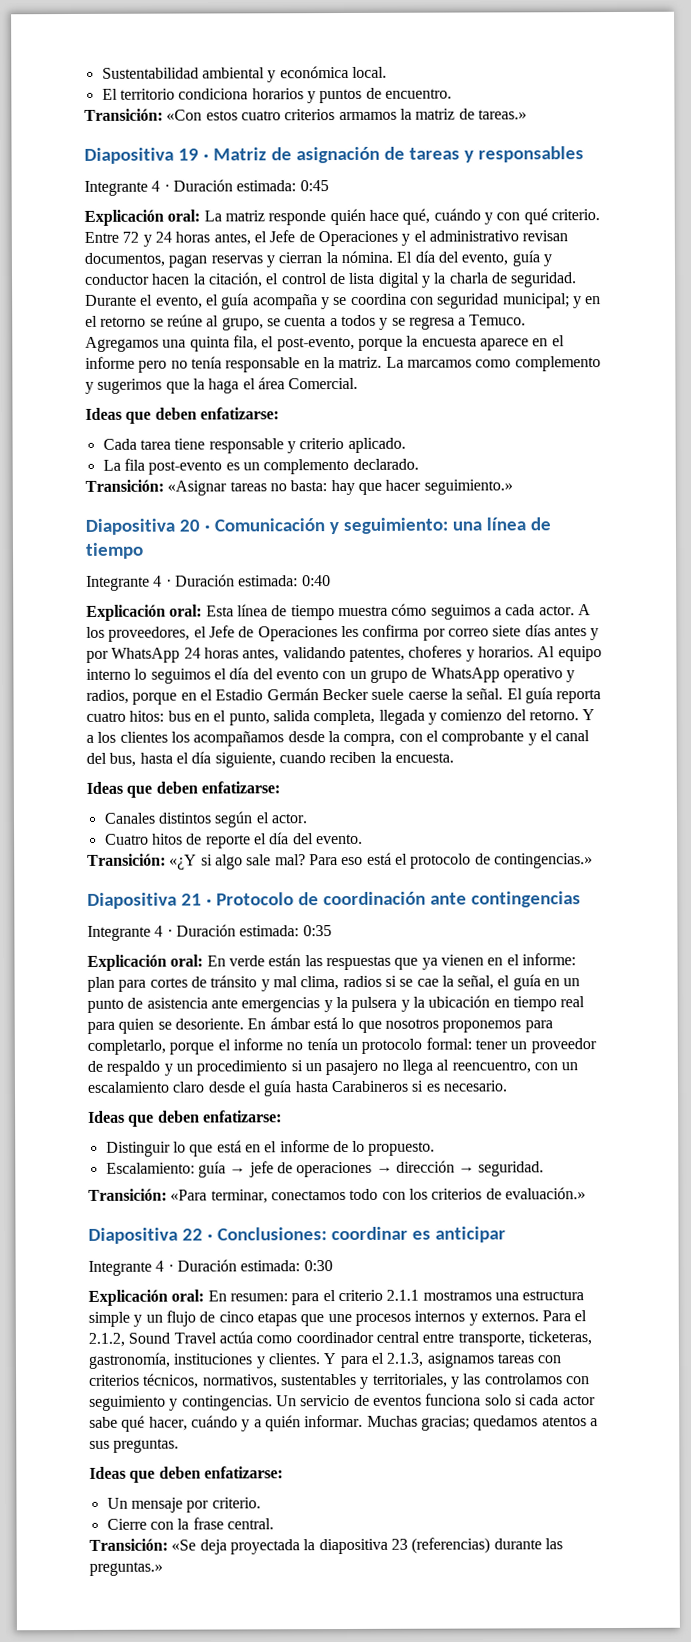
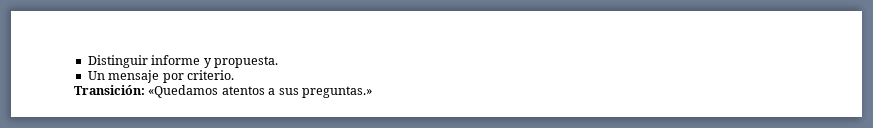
- Sustentabilidad ambiental y económica local.
- El territorio condiciona horarios y puntos de encuentro.
- Transición: «Con estos cuatro criterios armamos la matriz de tareas.»
- Diapositiva 19 · Matriz de asignación de tareas y responsables
- Integrante 4 · Duración estimada: 0:45
- Explicación oral: La matriz responde quién hace qué, cuándo y con qué criterio. Entre 72 y 24 horas antes, el Jefe de Operaciones y el administrativo revisan documentos, pagan reservas y cierran la nómina. El día del evento, guía y conductor hacen la citación, el control de lista digital y la charla de seguridad. Durante el evento, el guía acompaña y se coordina con seguridad municipal; y en el retorno se reúne al grupo, se cuenta a todos y se regresa a Temuco. Agregamos una quinta fila, el post-evento, porque la encuesta aparece en el informe pero no tenía responsable en la matriz. La marcamos como complemento y sugerimos que la haga el área Comercial.
- Ideas que deben enfatizarse:
- Cada tarea tiene responsable y criterio aplicado.
- La fila post-evento es un complemento declarado.
- Transición: «Asignar tareas no basta: hay que hacer seguimiento.»
- Diapositiva 20 · Comunicación y seguimiento: una línea de tiempo
- Integrante 4 · Duración estimada: 0:40
- Explicación oral: Esta línea de tiempo muestra cómo seguimos a cada actor. A los proveedores, el Jefe de Operaciones les confirma por correo siete días antes y por WhatsApp 24 horas antes, validando patentes, choferes y horarios. Al equipo interno lo seguimos el día del evento con un grupo de WhatsApp operativo y radios, porque en el Estadio Germán Becker suele caerse la señal. El guía reporta cuatro hitos: bus en el punto, salida completa, llegada y comienzo del retorno. Y a los clientes los acompañamos desde la compra, con el comprobante y el canal del bus, hasta el día siguiente, cuando reciben la encuesta.
- Ideas que deben enfatizarse:
- Canales distintos según el actor.
- Cuatro hitos de reporte el día del evento.
- Transición: «¿Y si algo sale mal? Para eso está el protocolo de contingencias.»
- Diapositiva 21 · Protocolo de coordinación ante contingencias
- Integrante 4 · Duración estimada: 0:35
- Explicación oral: En verde están las respuestas que ya vienen en el informe: plan para cortes de tránsito y mal clima, radios si se cae la señal, el guía en un punto de asistencia ante emergencias y la pulsera y la ubicación en tiempo real para quien se desoriente. En ámbar está lo que nosotros proponemos para completarlo, porque el informe no tenía un protocolo formal: tener un proveedor de respaldo y un procedimiento si un pasajero no llega al reencuentro, con un escalamiento claro desde el guía hasta Carabineros si es necesario.
- Ideas que deben enfatizarse:
- Distinguir lo que está en el informe de lo propuesto.
- Escalamiento: guía → jefe de operaciones → dirección → seguridad.
- Transición: «Para terminar, conectamos todo con los criterios de evaluación.»
- Diapositiva 22 · Conclusiones: coordinar es anticipar
- Integrante 4 · Duración estimada: 0:30
- Explicación oral: En resumen: para el criterio 2.1.1 mostramos una estructura simple y un flujo de cinco etapas que une procesos internos y externos. Para el 2.1.2, Sound Travel actúa como coordinador central entre transporte, ticketeras, gastronomía, instituciones y clientes. Y para el 2.1.3, asignamos tareas con criterios técnicos, normativos, sustentables y territoriales, y las controlamos con seguimiento y contingencias. Un servicio de eventos funciona solo si cada actor sabe qué hacer, cuándo y a quién informar. Muchas gracias; quedamos atentos a sus preguntas.
- Ideas que deben enfatizarse:
+ Distinguir informe y propuesta.
  Un mensaje por criterio.
- Cierre con la frase central.
- Transición: «Se deja proyectada la diapositiva 23 (referencias) durante las preguntas.»
+ Transición: «Quedamos atentos a sus preguntas.»

